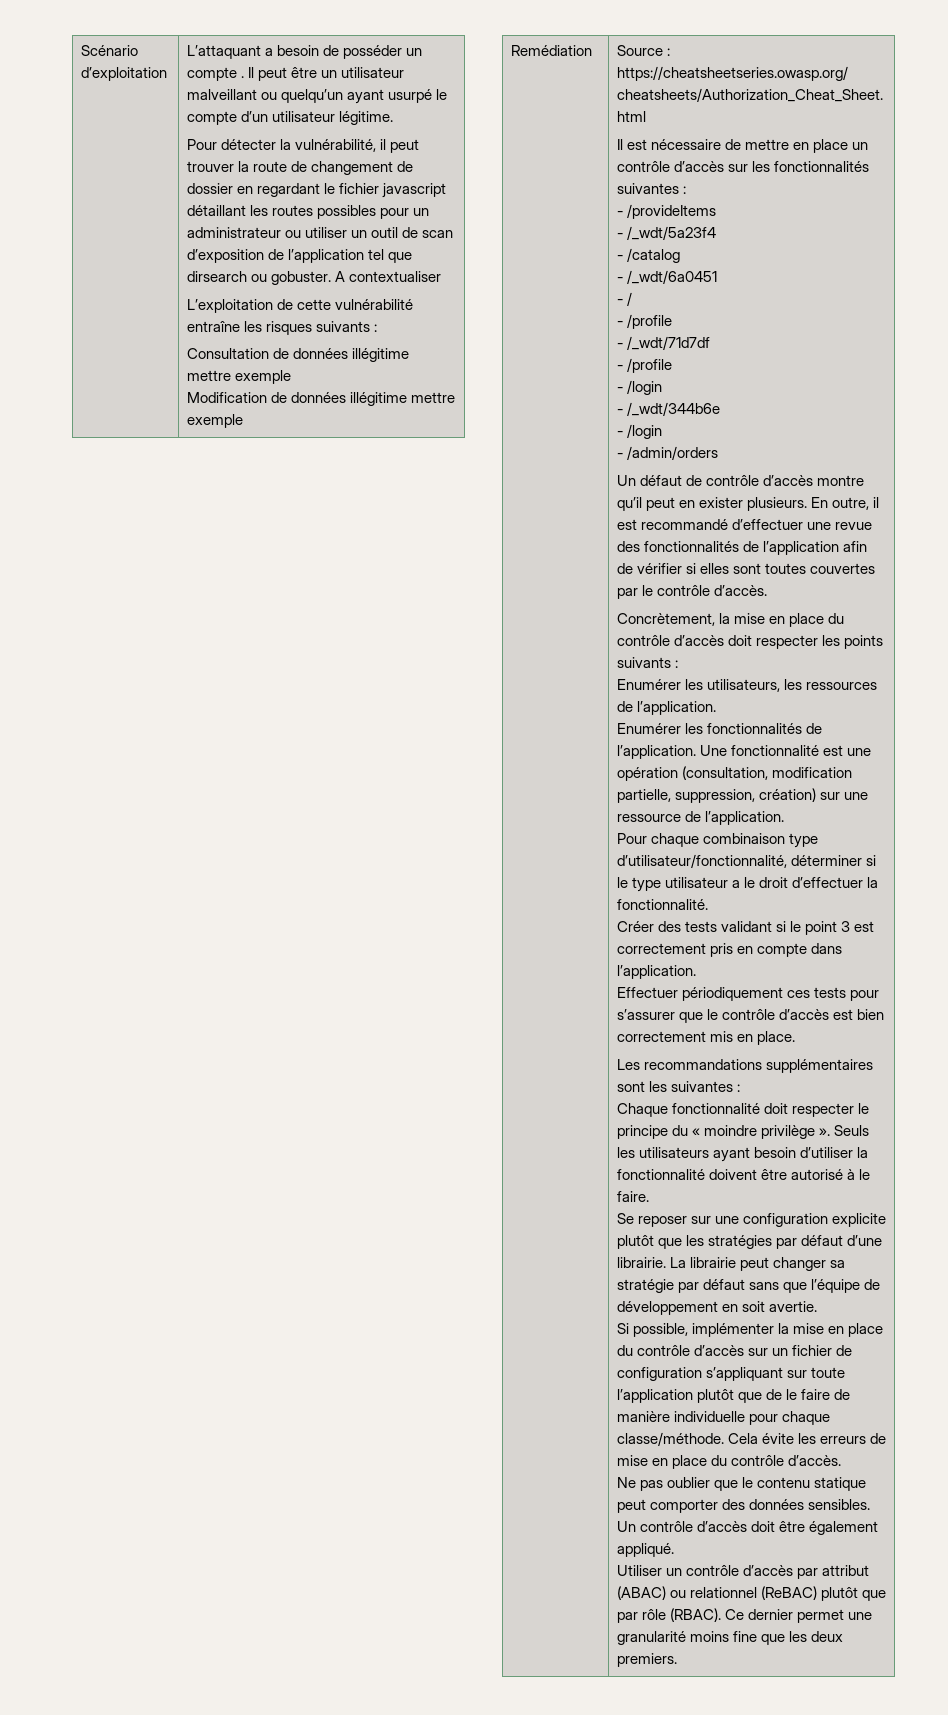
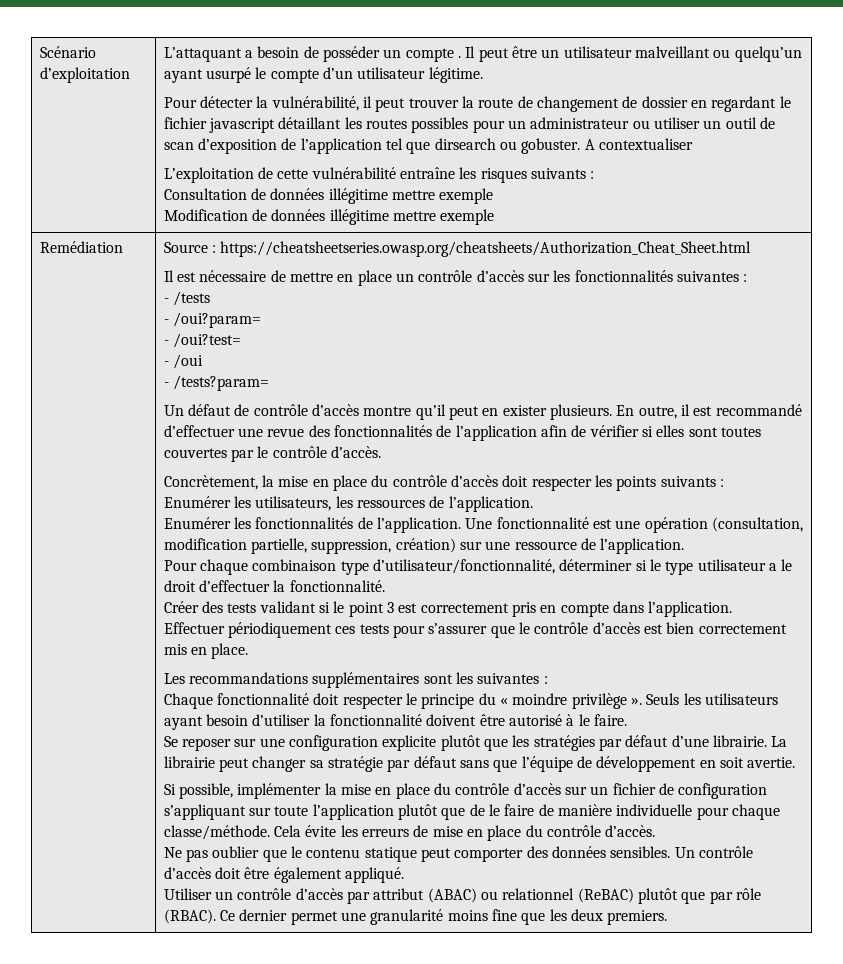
- - /provideItems
- - /_wdt/5a23f4
- - /catalog
- - /_wdt/6a0451
- - /
- - /profile
- - /_wdt/71d7df
- - /profile
- - /login
- - /_wdt/344b6e
- - /login
- - /admin/orders
+ - /tests
+ - /oui?param=
+ - /oui?test=
+ - /oui
+ - /tests?param=

